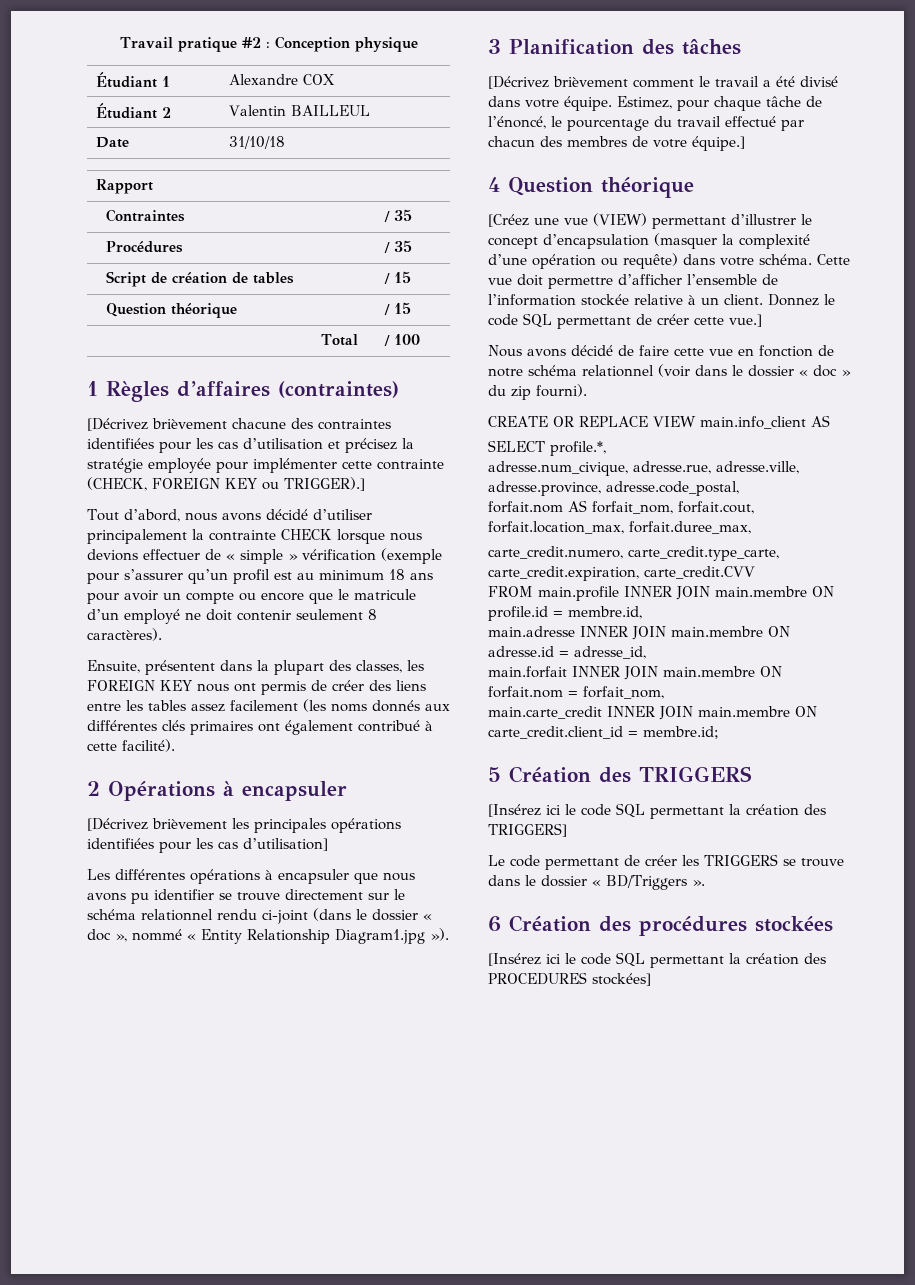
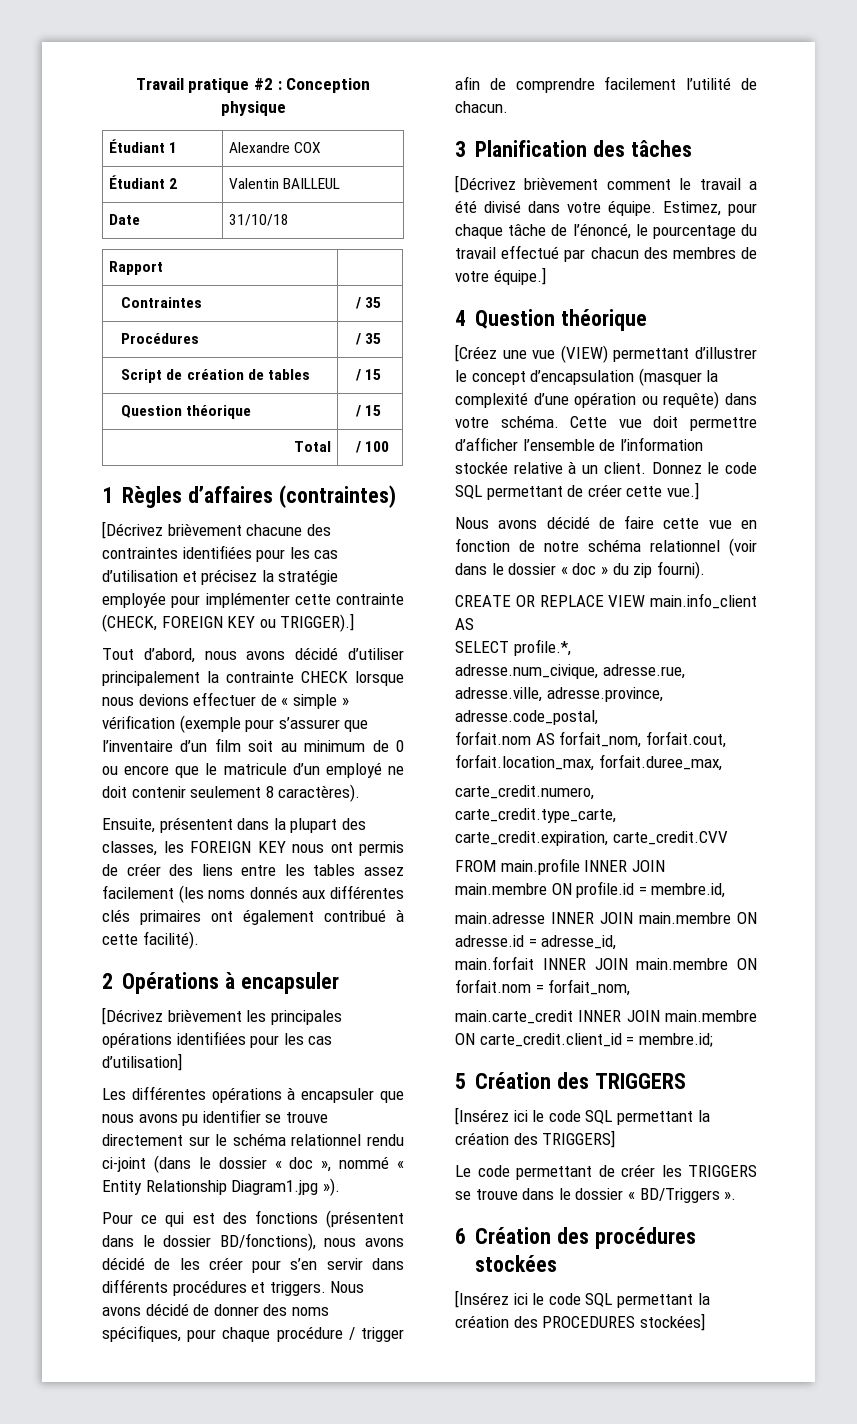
- Tout d’abord, nous avons décidé d’utiliser principalement la contrainte CHECK lorsque nous devions effectuer de « simple » vérification (exemple pour s’assurer qu’un profil est au minimum 18 ans pour avoir un compte ou encore que le matricule d’un employé ne doit contenir seulement 8 caractères).
+ Tout d’abord, nous avons décidé d’utiliser principalement la contrainte CHECK lorsque nous devions effectuer de « simple » vérification (exemple pour s’assurer que l’inventaire d’un film soit au minimum de 0 ou encore que le matricule d’un employé ne doit contenir seulement 8 caractères).
+ Pour ce qui est des fonctions (présentent dans le dossier BD/fonctions), nous avons décidé de les créer pour s’en servir dans différents procédures et triggers. Nous avons décidé de donner des noms spécifiques, pour chaque procédure / trigger afin de comprendre facilement l’utilité de chacun.

